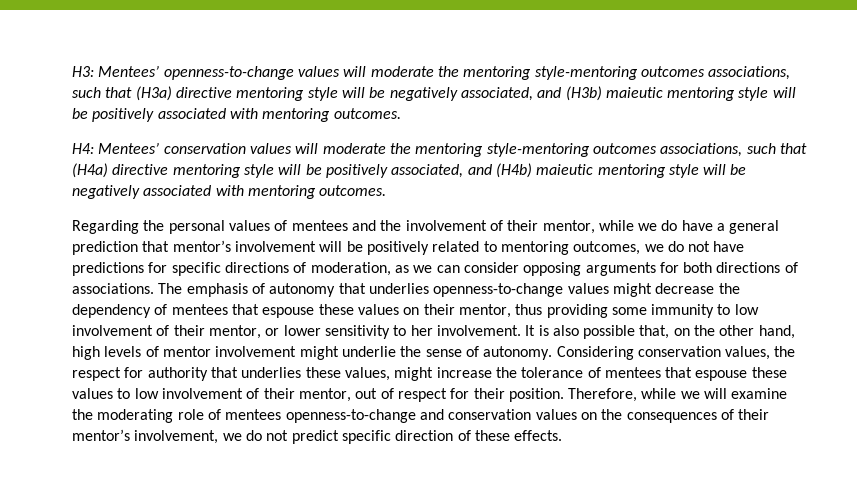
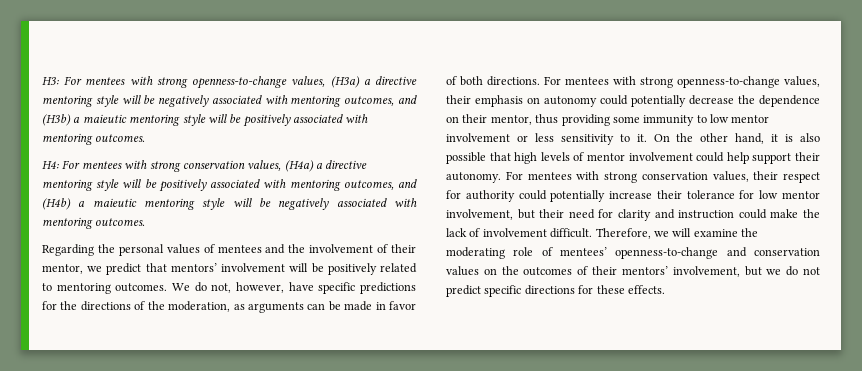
- H3: Mentees’ openness-to-change values will moderate the mentoring style-mentoring outcomes associations, such that (H3a) directive mentoring style will be negatively associated, and (H3b) maieutic mentoring style will be positively associated with mentoring outcomes.
+ H3: For mentees with strong openness-to-change values, (H3a) a directive mentoring style will be negatively associated with mentoring outcomes, and (H3b) a maieutic mentoring style will be positively associated with mentoring outcomes.
- H4: Mentees’ conservation values will moderate the mentoring style-mentoring outcomes associations, such that (H4a) directive mentoring style will be positively associated, and (H4b) maieutic mentoring style will be negatively associated with mentoring outcomes.
+ H4: For mentees with strong conservation values, (H4a) a directive mentoring style will be positively associated with mentoring outcomes, and (H4b) a maieutic mentoring style will be negatively associated with mentoring outcomes.
- Regarding the personal values of mentees and the involvement of their mentor, while we do have a general prediction that mentor’s involvement will be positively related to mentoring outcomes, we do not have predictions for specific directions of moderation, as we can consider opposing arguments for both directions of associations. The emphasis of autonomy that underlies openness-to-change values might decrease the dependency of mentees that espouse these values on their mentor, thus providing some immunity to low involvement of their mentor, or lower sensitivity to her involvement. It is also possible that, on the other hand, high levels of mentor involvement might underlie the sense of autonomy. Considering conservation values, the respect for authority that underlies these values, might increase the tolerance of mentees that espouse these values to low involvement of their mentor, out of respect for their position. Therefore, while we will examine the moderating role of mentees openness-to-change and conservation values on the consequences of their mentor’s involvement, we do not predict specific direction of these effects.
+ Regarding the personal values of mentees and the involvement of their mentor, we predict that mentors’ involvement will be positively related to mentoring outcomes. We do not, however, have specific predictions for the directions of the moderation, as arguments can be made in favor of both directions. For mentees with strong openness-to-change values, their emphasis on autonomy could potentially decrease the dependence on their mentor, thus providing some immunity to low mentor involvement or less sensitivity to it. On the other hand, it is also possible that high levels of mentor involvement could help support their autonomy. For mentees with strong conservation values, their respect for authority could potentially increase their tolerance for low mentor involvement, but their need for clarity and instruction could make the lack of involvement difficult. Therefore, we will examine the moderating role of mentees’ openness-to-change and conservation values on the outcomes of their mentors’ involvement, but we do not predict specific directions for these effects.

